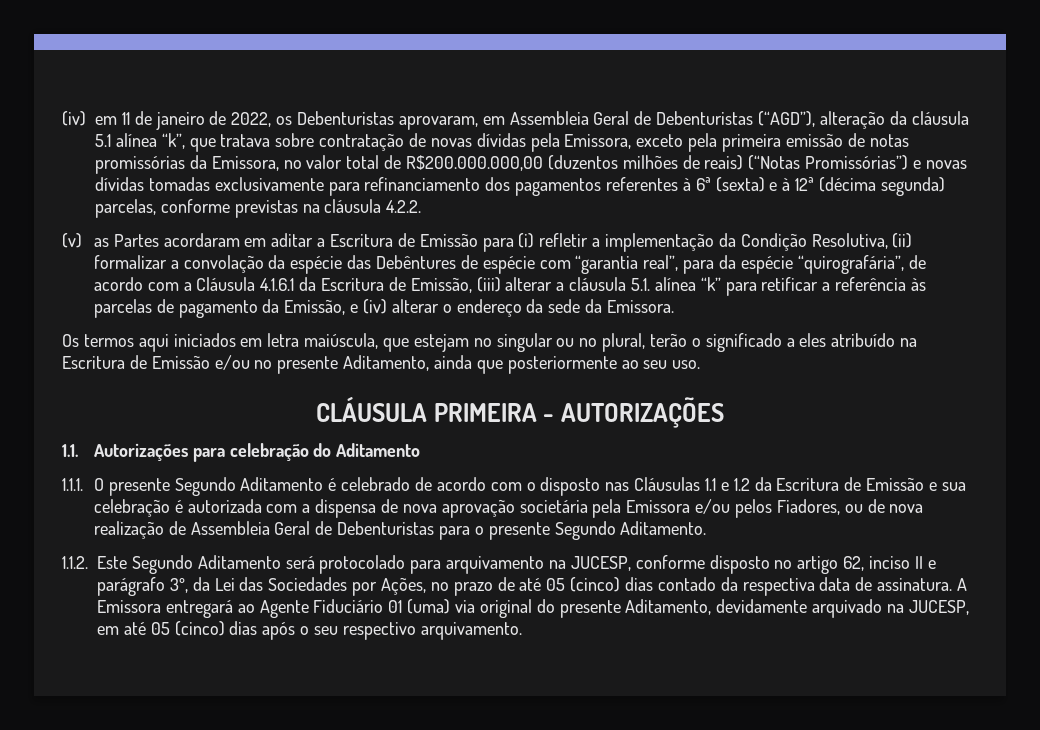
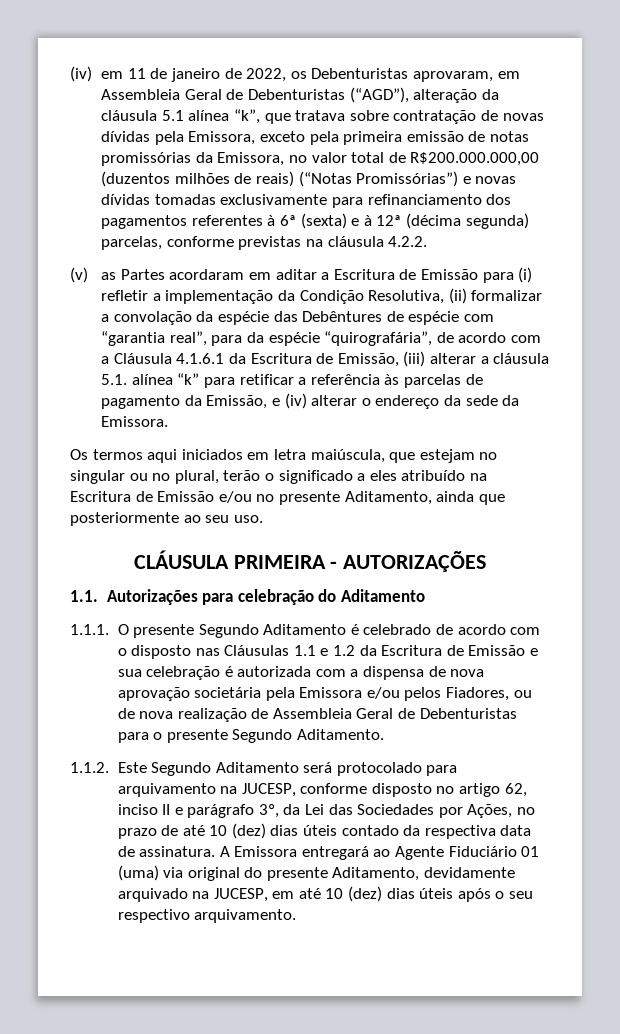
- 1.1.2. Este Segundo Aditamento será protocolado para arquivamento na JUCESP, conforme disposto no artigo 62, inciso II e parágrafo 3º, da Lei das Sociedades por Ações, no prazo de até 05 (cinco) dias contado da respectiva data de assinatura.
+ 1.1.2. Este Segundo Aditamento será protocolado para arquivamento na JUCESP, conforme disposto no artigo 62, inciso II e parágrafo 3º, da Lei das Sociedades por Ações, no prazo de até 10 (dez) dias úteis contado da respectiva data de assinatura.
- A Emissora entregará ao Agente Fiduciário 01 (uma) via original do presente Aditamento, devidamente arquivado na JUCESP, em até 05 (cinco) dias após o seu respectivo arquivamento.
+ A Emissora entregará ao Agente Fiduciário 01 (uma) via original do presente Aditamento, devidamente arquivado na JUCESP, em até 10 (dez) dias úteis após o seu respectivo arquivamento.

